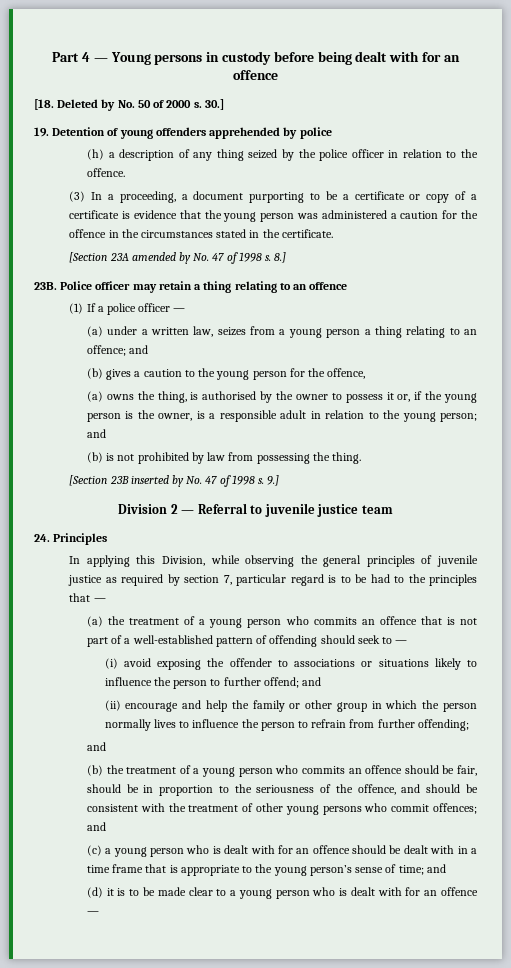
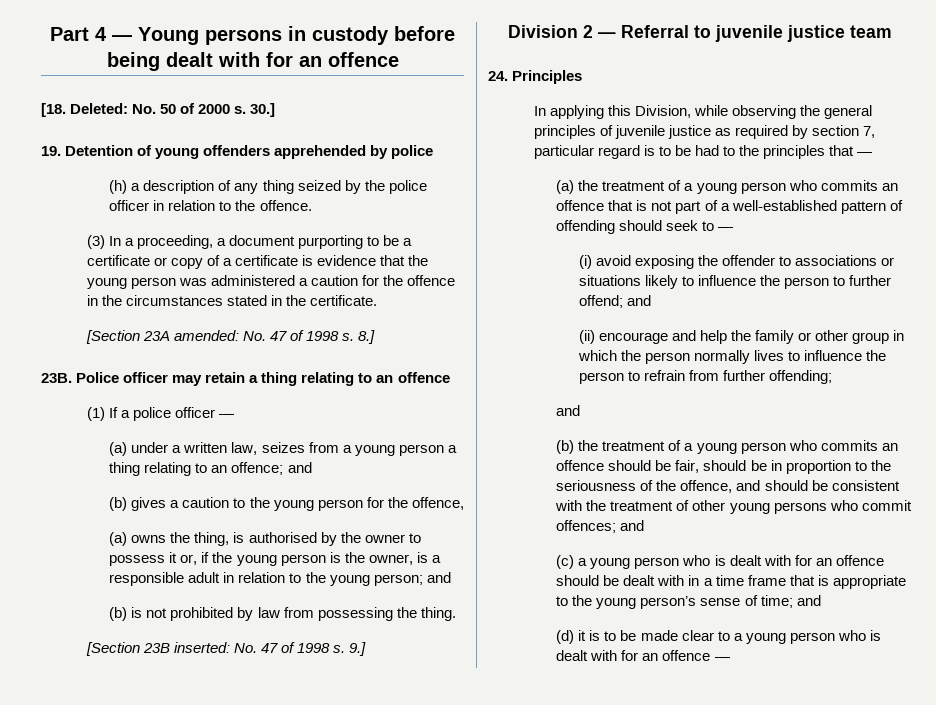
- [18. Deleted by No. 50 of 2000 s.
+ [18. Deleted: No. 50 of 2000 s.
- [Section 23A amended by No. 47 of 1998 s.
+ [Section 23A amended: No. 47 of 1998 s.
- [Section 23B inserted by No. 47 of 1998 s.
+ [Section 23B inserted: No. 47 of 1998 s.

